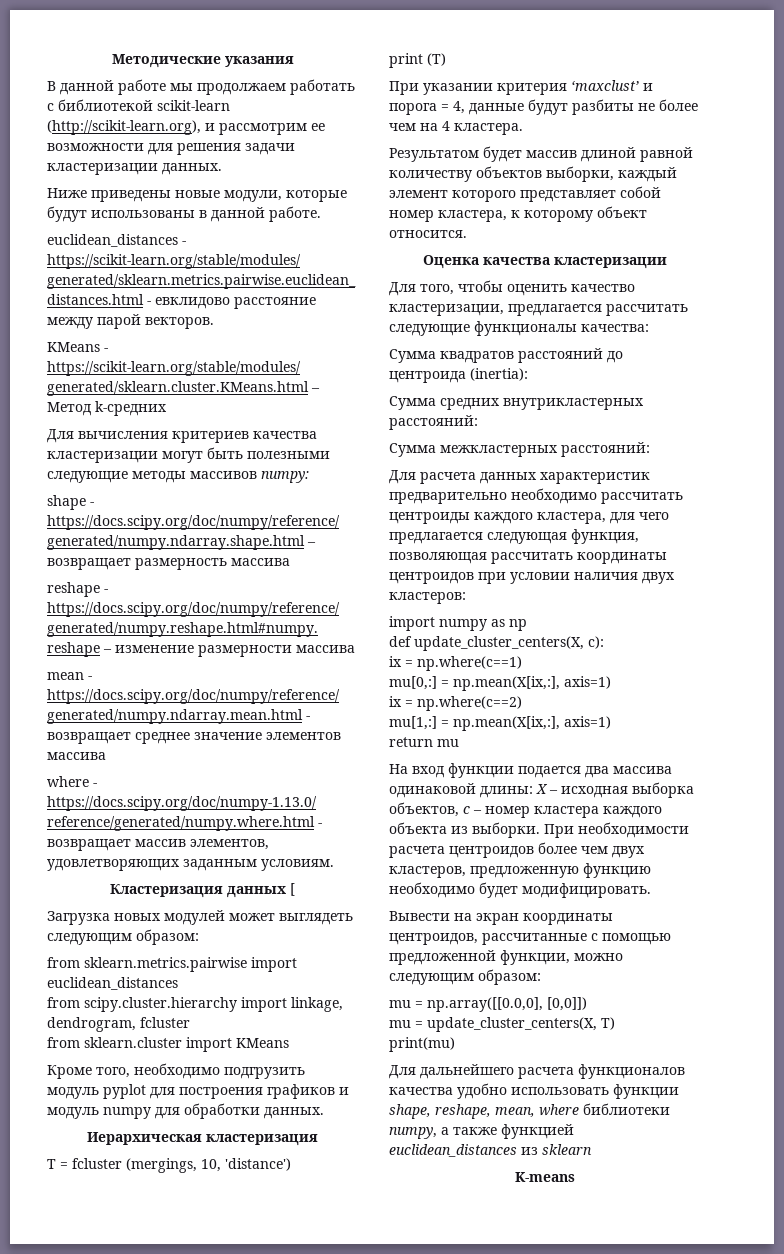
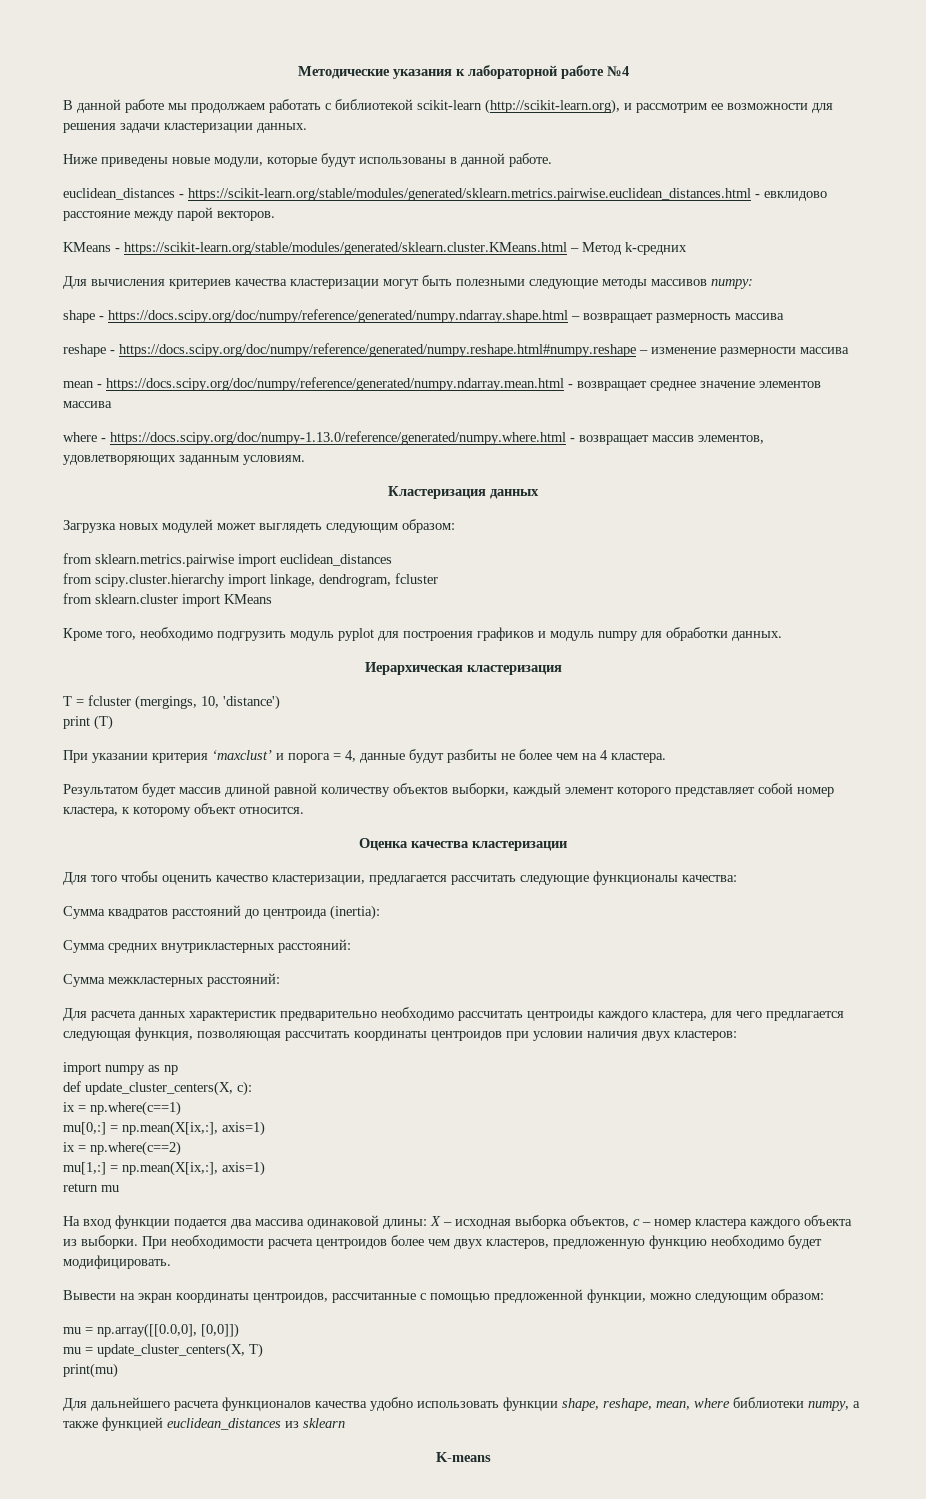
- Методические указания
+ Методические указания к лабораторной работе №4
- Кластеризация данных [
+ Кластеризация данных
- Для того, чтобы оценить качество кластеризации, предлагается рассчитать следующие функционалы качества:
+ Для того чтобы оценить качество кластеризации, предлагается рассчитать следующие функционалы качества:

